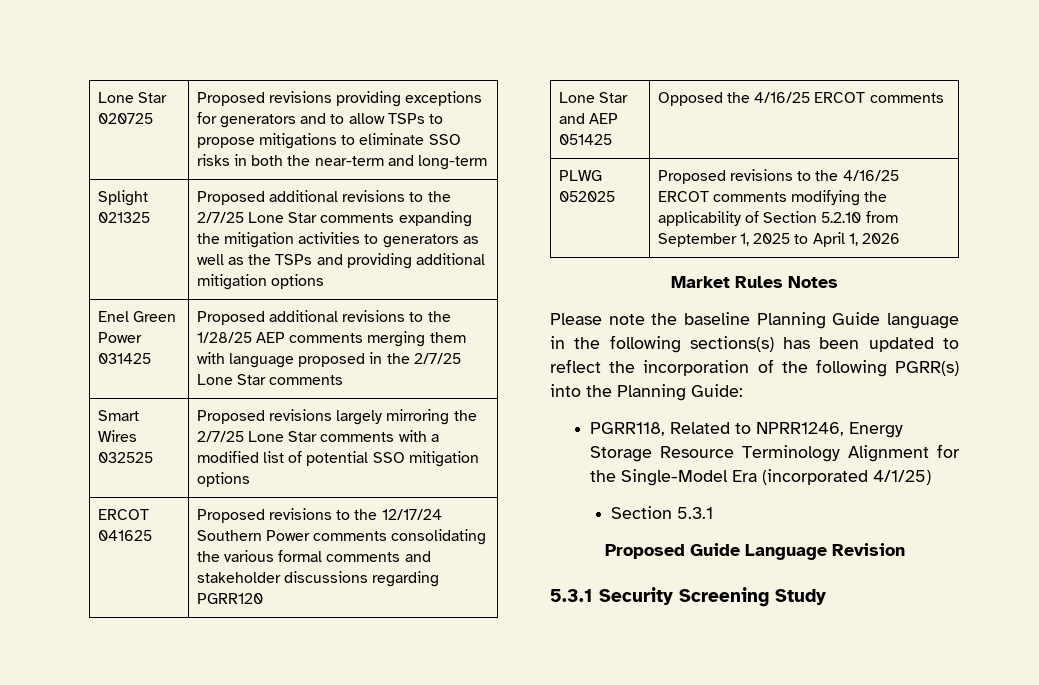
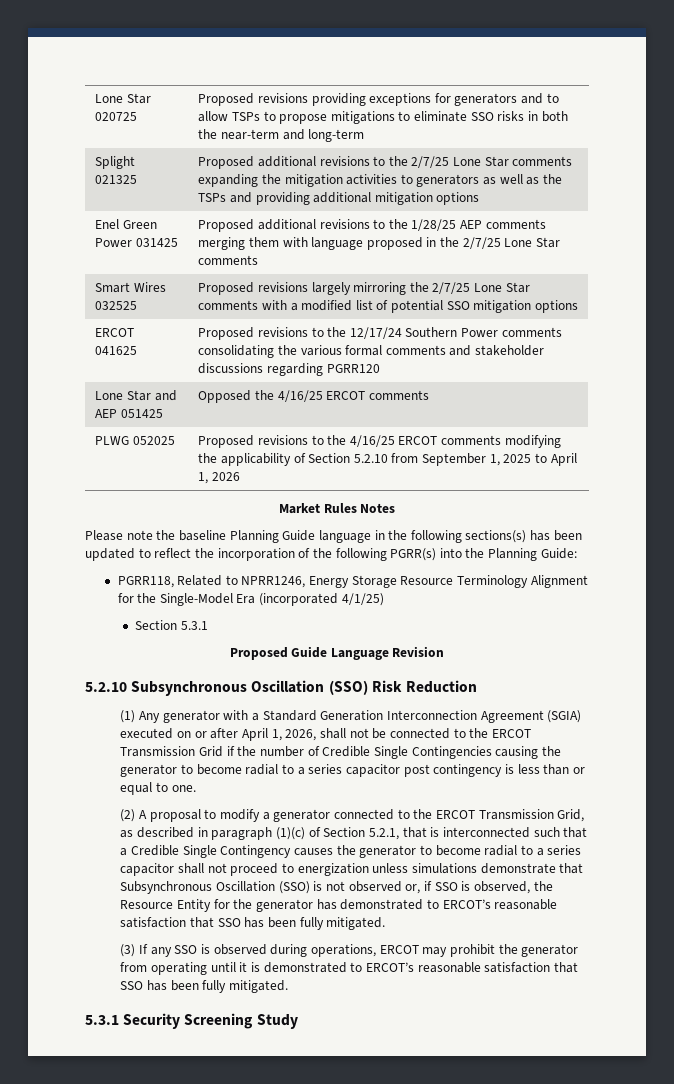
+ 5.2.10 Subsynchronous Oscillation (SSO) Risk Reduction
+ (1) Any generator with a Standard Generation Interconnection Agreement (SGIA) executed on or after April 1, 2026, shall not be connected to the ERCOT Transmission Grid if the number of Credible Single Contingencies causing the generator to become radial to a series capacitor post contingency is less than or equal to one.
+ (2) A proposal to modify a generator connected to the ERCOT Transmission Grid, as described in paragraph (1)(c) of Section 5.2.1, that is interconnected such that a Credible Single Contingency causes the generator to become radial to a series capacitor shall not proceed to energization unless simulations demonstrate that Subsynchronous Oscillation (SSO) is not observed or, if SSO is observed, the Resource Entity for the generator has demonstrated to ERCOT’s reasonable satisfaction that SSO has been fully mitigated.
+ (3) If any SSO is observed during operations, ERCOT may prohibit the generator from operating until it is demonstrated to ERCOT’s reasonable satisfaction that SSO has been fully mitigated.

